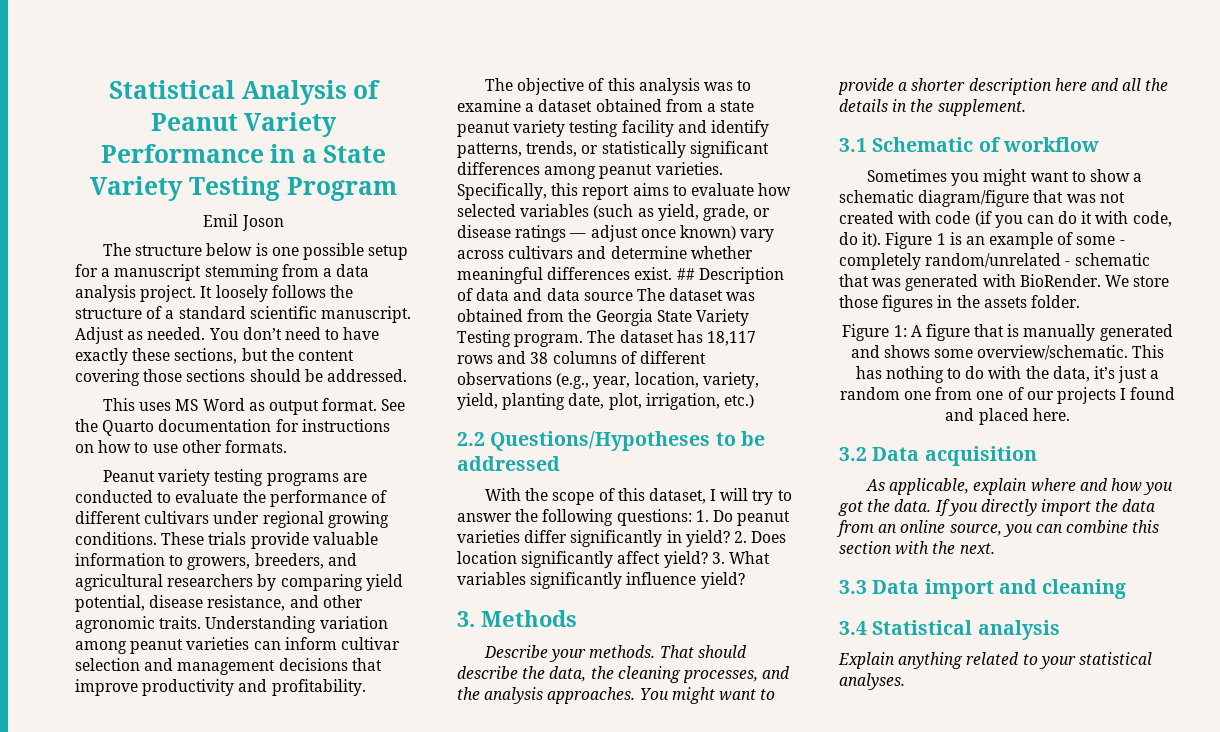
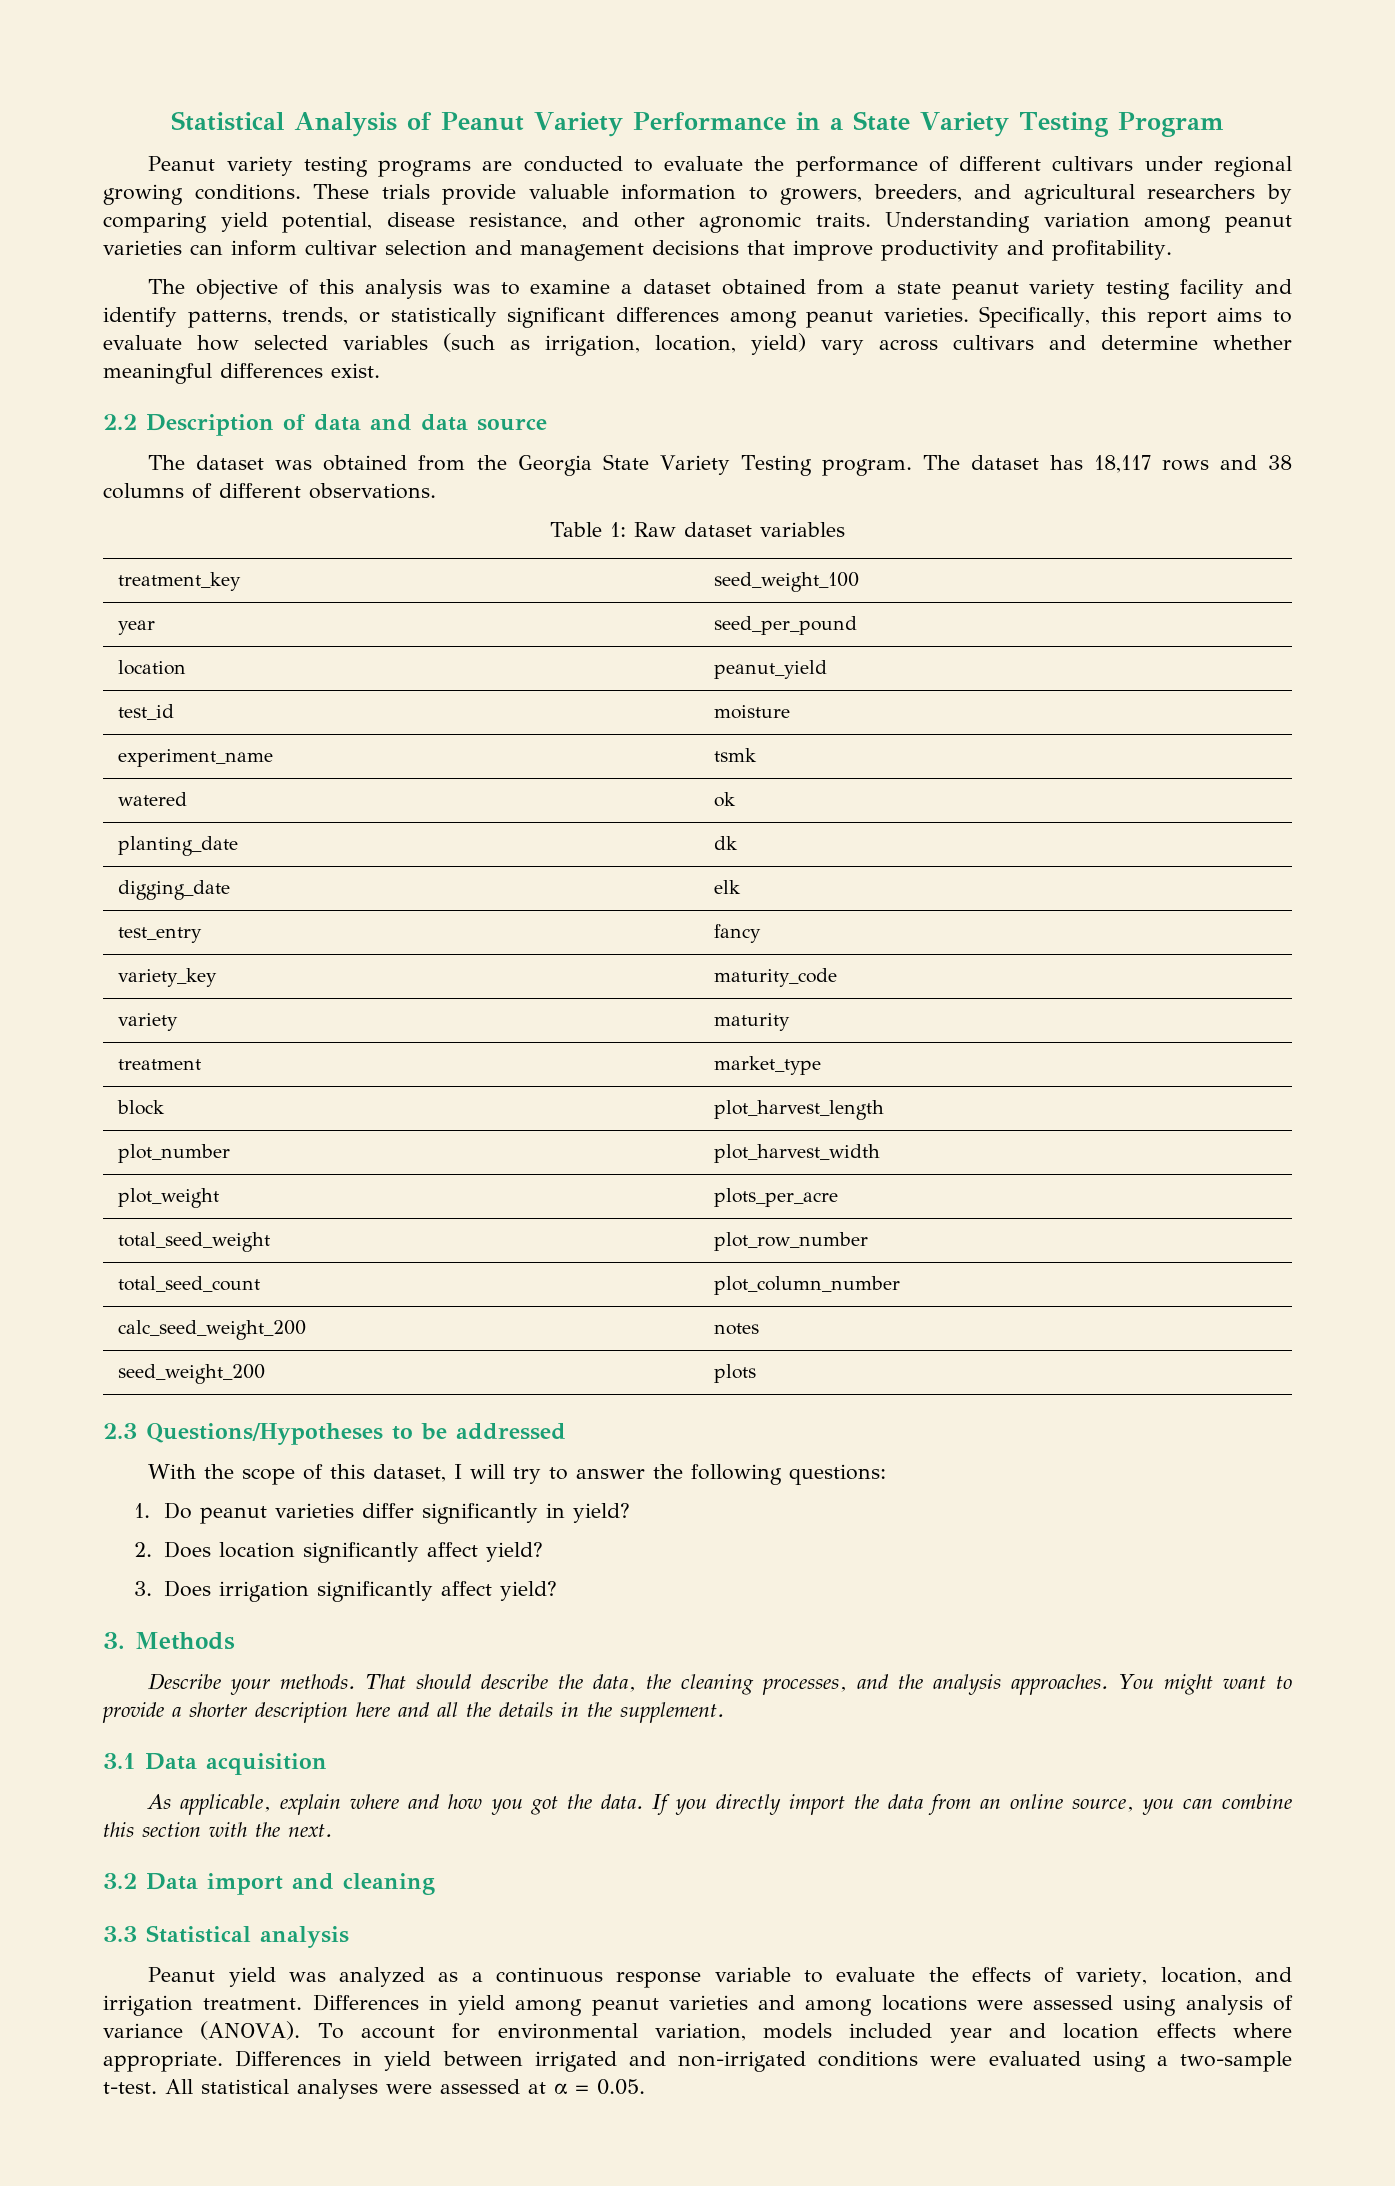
- Emil Joson
- The structure below is one possible setup for a manuscript stemming from a data analysis project. It loosely follows the structure of a standard scientific manuscript. Adjust as needed. You don’t need to have exactly these sections, but the content covering those sections should be addressed.
- This uses MS Word as output format. See the Quarto documentation for instructions on how to use other formats.
- Specifically, this report aims to evaluate how selected variables (such as yield, grade, or disease ratings — adjust once known) vary across cultivars and determine whether meaningful differences exist. ## Description of data and data source The dataset was obtained from the Georgia State Variety Testing program.
+ Specifically, this report aims to evaluate how selected variables (such as irrigation, location, yield) vary across cultivars and determine whether meaningful differences exist.
+ 2.2 Description of data and data source
+ The dataset was obtained from the Georgia State Variety Testing program.
- The dataset has 18,117 rows and 38 columns of different observations (e.g., year, location, variety, yield, planting date, plot, irrigation, etc.)
- 2.2 Questions/Hypotheses to be addressed
+ The dataset has 18,117 rows and 38 columns of different observations.
+ Table 1: Raw dataset variables
+ treatment_key | seed_weight_100
+ year | seed_per_pound
+ location | peanut_yield
+ test_id | moisture
+ experiment_name | tsmk
+ watered | ok
+ planting_date | dk
+ digging_date | elk
+ test_entry | fancy
+ variety_key | maturity_code
+ variety | maturity
+ treatment | market_type
+ block | plot_harvest_length
+ plot_number | plot_harvest_width
+ plot_weight | plots_per_acre
+ total_seed_weight | plot_row_number
+ total_seed_count | plot_column_number
+ calc_seed_weight_200 | notes
+ seed_weight_200 | plots
+ 2.3 Questions/Hypotheses to be addressed
- With the scope of this dataset, I will try to answer the following questions: 1. Do peanut varieties differ significantly in yield? 2. Does location significantly affect yield? 3. What variables significantly influence yield?
+ With the scope of this dataset, I will try to answer the following questions:
+ 1. Do peanut varieties differ significantly in yield?
+ 2. Does location significantly affect yield?
+ 3. Does irrigation significantly affect yield?
- 3.1 Schematic of workflow
- Sometimes you might want to show a schematic diagram/figure that was not created with code (if you can do it with code, do it). Figure 1 is an example of some - completely random/unrelated - schematic that was generated with BioRender. We store those figures in the assets folder.
- Figure 1: A figure that is manually generated and shows some overview/schematic. This has nothing to do with the data, it’s just a random one from one of our projects I found and placed here.
- 3.2 Data acquisition
+ 3.1 Data acquisition
- 3.3 Data import and cleaning
+ 3.2 Data import and cleaning
- 3.4 Statistical analysis
+ 3.3 Statistical analysis
- Explain anything related to your statistical analyses.
+ Peanut yield was analyzed as a continuous response variable to evaluate the effects of variety, location, and irrigation treatment. Differences in yield among peanut varieties and among locations were assessed using analysis of variance (ANOVA). To account for environmental variation, models included year and location effects where appropriate. Differences in yield between irrigated and non-irrigated conditions were evaluated using a two-sample t-test. All statistical analyses were assessed at α = 0.05.

